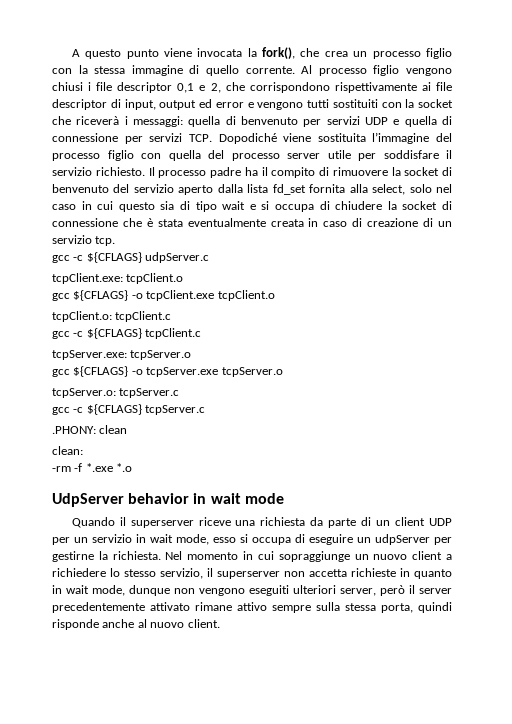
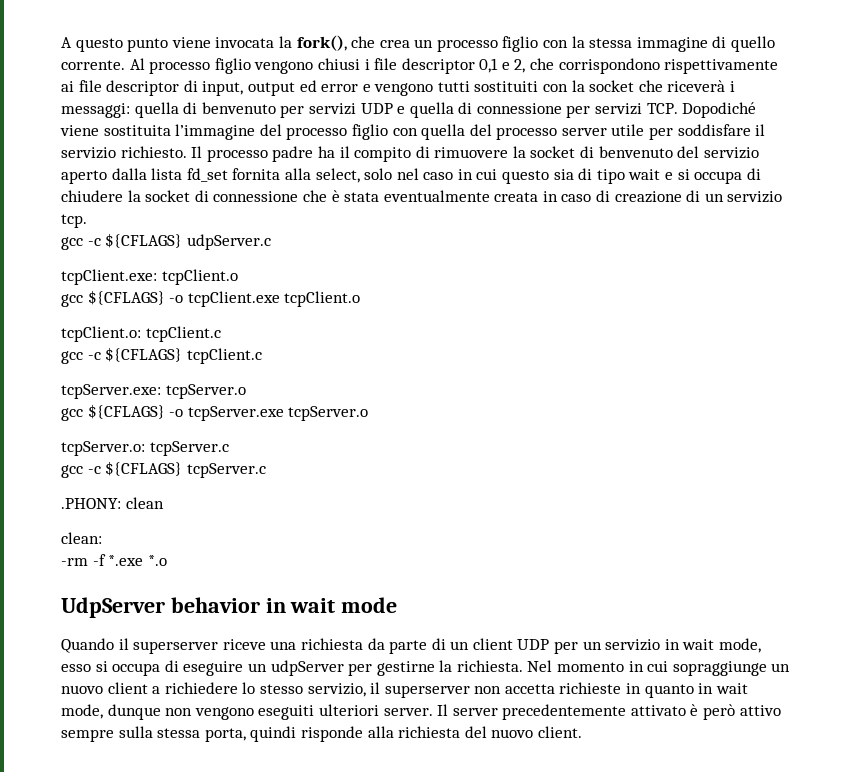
- Nel momento in cui sopraggiunge un nuovo client a richiedere lo stesso servizio, il superserver non accetta richieste in quanto in wait mode, dunque non vengono eseguiti ulteriori server, però il server precedentemente attivato rimane attivo sempre sulla stessa porta, quindi risponde anche al nuovo client.
+ Nel momento in cui sopraggiunge un nuovo client a richiedere lo stesso servizio, il superserver non accetta richieste in quanto in wait mode, dunque non vengono eseguiti ulteriori server. Il server precedentemente attivato è però attivo sempre sulla stessa porta, quindi risponde alla richiesta del nuovo client.

